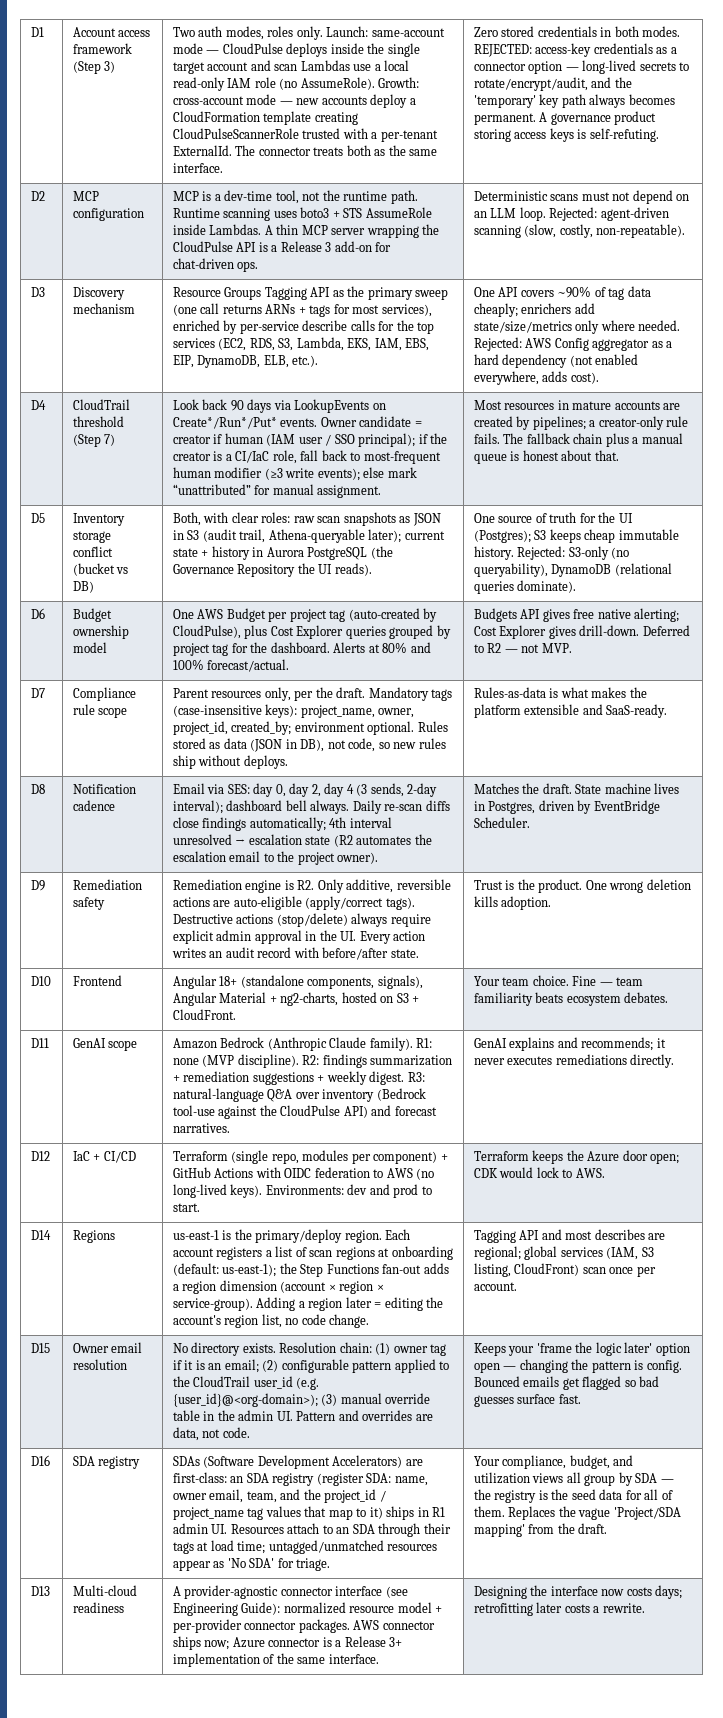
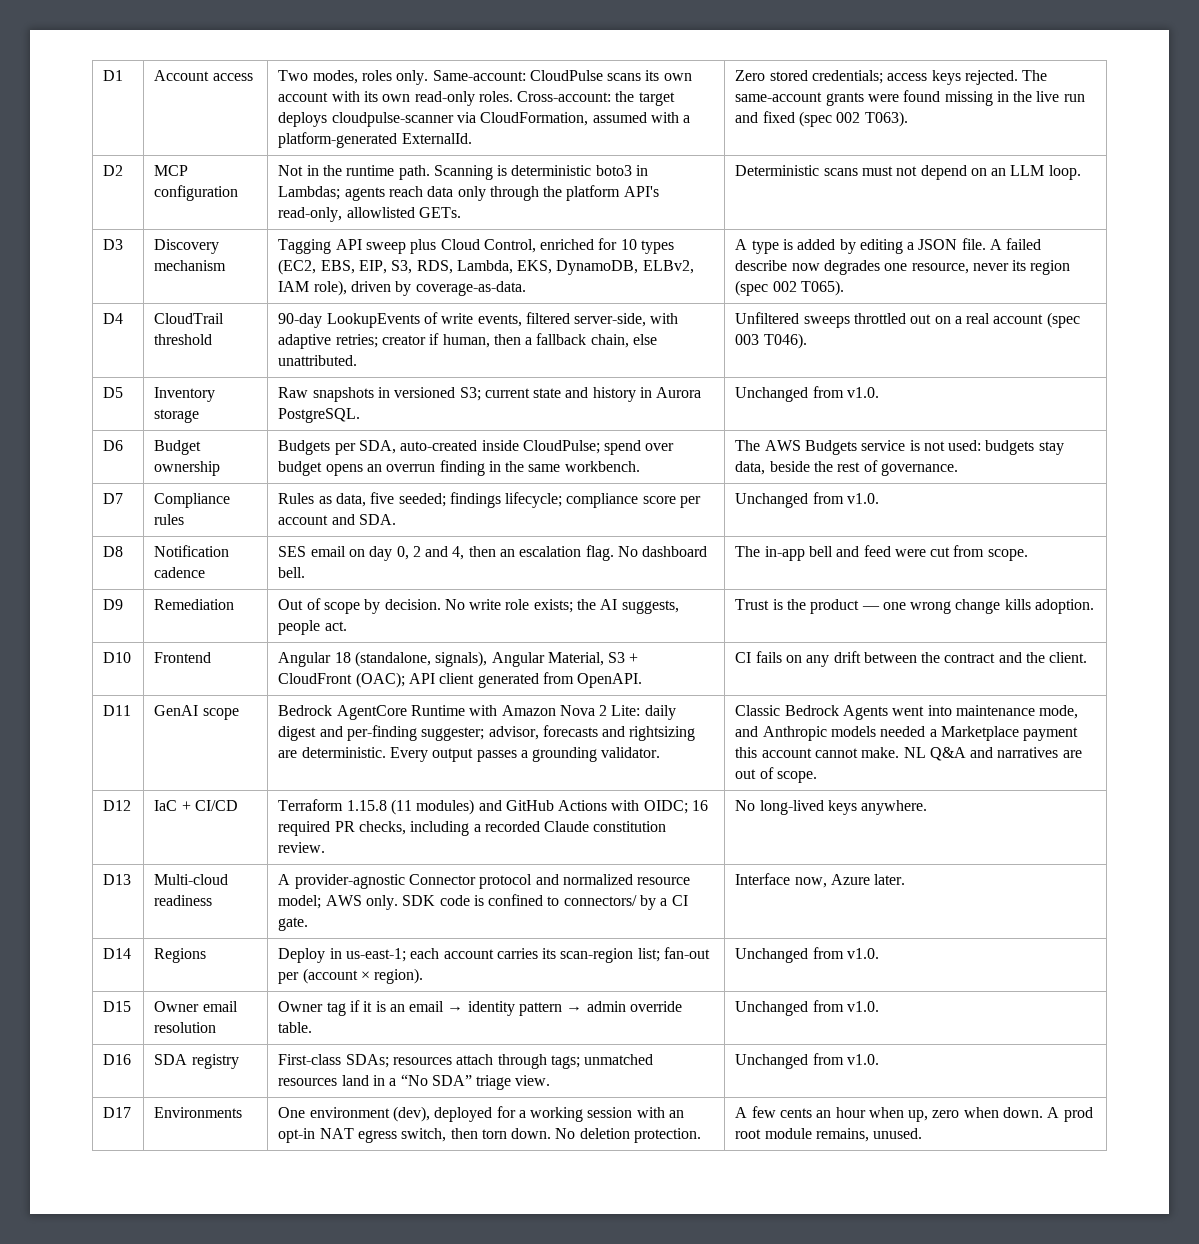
- Account access framework (Step 3)
+ Account access
- Two auth modes, roles only.
+ Two modes, roles only.
- Launch: same-account mode — CloudPulse deploys inside the single target account and scan Lambdas use a local read-only IAM role (no AssumeRole). Growth: cross-account mode — new accounts deploy a CloudFormation template creating CloudPulseScannerRole trusted with a per-tenant ExternalId. The connector treats both as the same interface. | Zero stored credentials in both modes. REJECTED: access-key credentials as a connector option — long-lived secrets to rotate/encrypt/audit, and the 'temporary' key path always becomes permanent. A governance product storing access keys is self-refuting.
- D2 | MCP configuration | MCP is a dev-time tool, not the runtime path. Runtime scanning uses boto3 + STS AssumeRole inside Lambdas. A thin MCP server wrapping the CloudPulse API is a Release 3 add-on for chat-driven ops. | Deterministic scans must not depend on an LLM loop. Rejected: agent-driven scanning (slow, costly, non-repeatable).
- D3 | Discovery mechanism | Resource Groups Tagging API as the primary sweep (one call returns ARNs + tags for most services), enriched by per-service describe calls for the top services (EC2, RDS, S3, Lambda, EKS, IAM, EBS, EIP, DynamoDB, ELB, etc.). | One API covers ~90% of tag data cheaply; enrichers add state/size/metrics only where needed. Rejected: AWS Config aggregator as a hard dependency (not enabled everywhere, adds cost).
- D4 | CloudTrail threshold (Step 7) | Look back 90 days via LookupEvents on Create*/Run*/Put* events. Owner candidate = creator if human (IAM user / SSO principal); if the creator is a CI/IaC role, fall back to most-frequent human modifier (≥3 write events); else mark “unattributed” for manual assignment. | Most resources in mature accounts are created by pipelines; a creator-only rule fails. The fallback chain plus a manual queue is honest about that.
- D5 | Inventory storage conflict (bucket vs DB) | Both, with clear roles: raw scan snapshots as JSON in S3 (audit trail, Athena-queryable later); current state + history in Aurora PostgreSQL (the Governance Repository the UI reads). | One source of truth for the UI (Postgres); S3 keeps cheap immutable history. Rejected: S3-only (no queryability), DynamoDB (relational queries dominate).
- D6 | Budget ownership model | One AWS Budget per project tag (auto-created by CloudPulse), plus Cost Explorer queries grouped by project tag for the dashboard. Alerts at 80% and 100% forecast/actual. | Budgets API gives free native alerting; Cost Explorer gives drill-down. Deferred to R2 — not MVP.
- D7 | Compliance rule scope | Parent resources only, per the draft. Mandatory tags (case-insensitive keys): project_name, owner, project_id, created_by; environment optional. Rules stored as data (JSON in DB), not code, so new rules ship without deploys. | Rules-as-data is what makes the platform extensible and SaaS-ready.
- D8 | Notification cadence | Email via SES: day 0, day 2, day 4 (3 sends, 2-day interval); dashboard bell always. Daily re-scan diffs close findings automatically; 4th interval unresolved → escalation state (R2 automates the escalation email to the project owner). | Matches the draft. State machine lives in Postgres, driven by EventBridge Scheduler.
- D9 | Remediation safety | Remediation engine is R2. Only additive, reversible actions are auto-eligible (apply/correct tags). Destructive actions (stop/delete) always require explicit admin approval in the UI. Every action writes an audit record with before/after state. | Trust is the product. One wrong deletion kills adoption.
+ Same-account: CloudPulse scans its own account with its own read-only roles. Cross-account: the target deploys cloudpulse-scanner via CloudFormation, assumed with a platform-generated ExternalId. | Zero stored credentials; access keys rejected. The same-account grants were found missing in the live run and fixed (spec 002 T063).
+ D2 | MCP configuration | Not in the runtime path. Scanning is deterministic boto3 in Lambdas; agents reach data only through the platform API's read-only, allowlisted GETs. | Deterministic scans must not depend on an LLM loop.
+ D3 | Discovery mechanism | Tagging API sweep plus Cloud Control, enriched for 10 types (EC2, EBS, EIP, S3, RDS, Lambda, EKS, DynamoDB, ELBv2, IAM role), driven by coverage-as-data. | A type is added by editing a JSON file. A failed describe now degrades one resource, never its region (spec 002 T065).
+ D4 | CloudTrail threshold | 90-day LookupEvents of write events, filtered server-side, with adaptive retries; creator if human, then a fallback chain, else unattributed. | Unfiltered sweeps throttled out on a real account (spec 003 T046).
+ D5 | Inventory storage | Raw snapshots in versioned S3; current state and history in Aurora PostgreSQL. | Unchanged from v1.0.
+ D6 | Budget ownership | Budgets per SDA, auto-created inside CloudPulse; spend over budget opens an overrun finding in the same workbench. | The AWS Budgets service is not used: budgets stay data, beside the rest of governance.
+ D7 | Compliance rules | Rules as data, five seeded; findings lifecycle; compliance score per account and SDA. | Unchanged from v1.0.
+ D8 | Notification cadence | SES email on day 0, 2 and 4, then an escalation flag. No dashboard bell. | The in-app bell and feed were cut from scope.
+ D9 | Remediation | Out of scope by decision. No write role exists; the AI suggests, people act. | Trust is the product — one wrong change kills adoption.
- D10 | Frontend | Angular 18+ (standalone components, signals), Angular Material + ng2-charts, hosted on S3 + CloudFront. | Your team choice. Fine — team familiarity beats ecosystem debates.
- D11 | GenAI scope | Amazon Bedrock (Anthropic Claude family). R1: none (MVP discipline). R2: findings summarization + remediation suggestions + weekly digest. R3: natural-language Q&A over inventory (Bedrock tool-use against the CloudPulse API) and forecast narratives. | GenAI explains and recommends; it never executes remediations directly.
+ D10 | Frontend | Angular 18 (standalone, signals), Angular Material, S3 + CloudFront (OAC); API client generated from OpenAPI. | CI fails on any drift between the contract and the client.
+ D11 | GenAI scope | Bedrock AgentCore Runtime with Amazon Nova 2 Lite: daily digest and per-finding suggester; advisor, forecasts and rightsizing are deterministic. Every output passes a grounding validator. | Classic Bedrock Agents went into maintenance mode, and Anthropic models needed a Marketplace payment this account cannot make. NL Q&A and narratives are out of scope.
- D12 | IaC + CI/CD | Terraform (single repo, modules per component) + GitHub Actions with OIDC federation to AWS (no long-lived keys). Environments: dev and prod to start. | Terraform keeps the Azure door open; CDK would lock to AWS.
- D14 | Regions | us-east-1 is the primary/deploy region. Each account registers a list of scan regions at onboarding (default: us-east-1); the Step Functions fan-out adds a region dimension (account × region × service-group). Adding a region later = editing the account's region list, no code change. | Tagging API and most describes are regional; global services (IAM, S3 listing, CloudFront) scan once per account.
- D15 | Owner email resolution | No directory exists. Resolution chain: (1) owner tag if it is an email; (2) configurable pattern applied to the CloudTrail user_id (e.g. {user_id}@<org-domain>); (3) manual override table in the admin UI. Pattern and overrides are data, not code. | Keeps your 'frame the logic later' option open — changing the pattern is config. Bounced emails get flagged so bad guesses surface fast.
- D16 | SDA registry | SDAs (Software Development Accelerators) are first-class: an SDA registry (register SDA: name, owner email, team, and the project_id / project_name tag values that map to it) ships in R1 admin UI. Resources attach to an SDA through their tags at load time; untagged/unmatched resources appear as 'No SDA' for triage. | Your compliance, budget, and utilization views all group by SDA — the registry is the seed data for all of them. Replaces the vague 'Project/SDA mapping' from the draft.
+ D12 | IaC + CI/CD | Terraform 1.15.8 (11 modules) and GitHub Actions with OIDC; 16 required PR checks, including a recorded Claude constitution review. | No long-lived keys anywhere.
- A provider-agnostic connector interface (see Engineering Guide): normalized resource model + per-provider connector packages. AWS connector ships now; Azure connector is a Release 3+ implementation of the same interface. | Designing the interface now costs days; retrofitting later costs a rewrite.
+ A provider-agnostic Connector protocol and normalized resource model; AWS only. SDK code is confined to connectors/ by a CI gate. | Interface now, Azure later.
+ D14 | Regions | Deploy in us-east-1; each account carries its scan-region list; fan-out per (account × region). | Unchanged from v1.0.
+ D15 | Owner email resolution | Owner tag if it is an email → identity pattern → admin override table. | Unchanged from v1.0.
+ D16 | SDA registry | First-class SDAs; resources attach through tags; unmatched resources land in a “No SDA” triage view. | Unchanged from v1.0.
+ D17 | Environments | One environment (dev), deployed for a working session with an opt-in NAT egress switch, then torn down. No deletion protection. | A few cents an hour when up, zero when down. A prod root module remains, unused.

